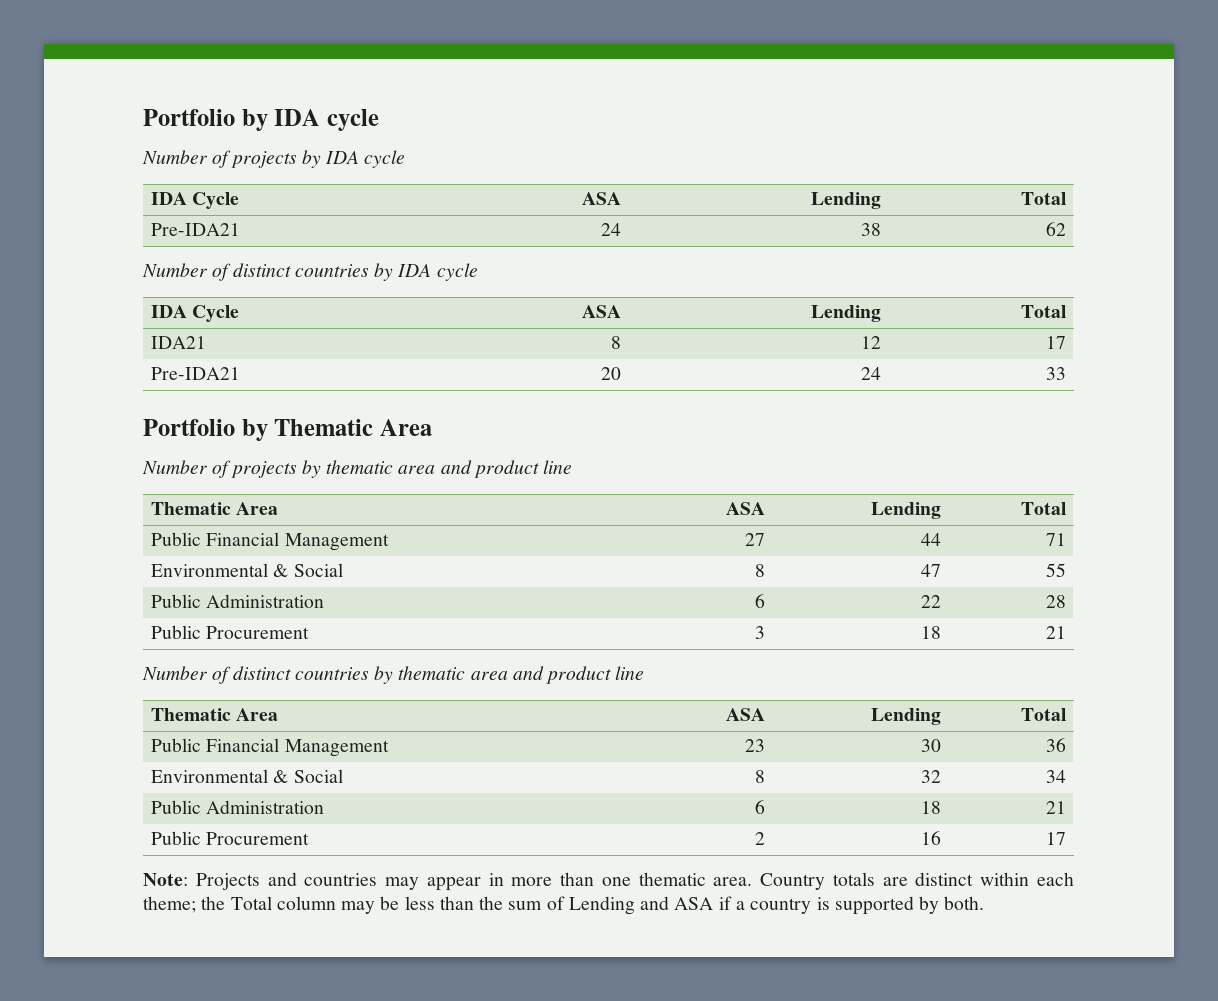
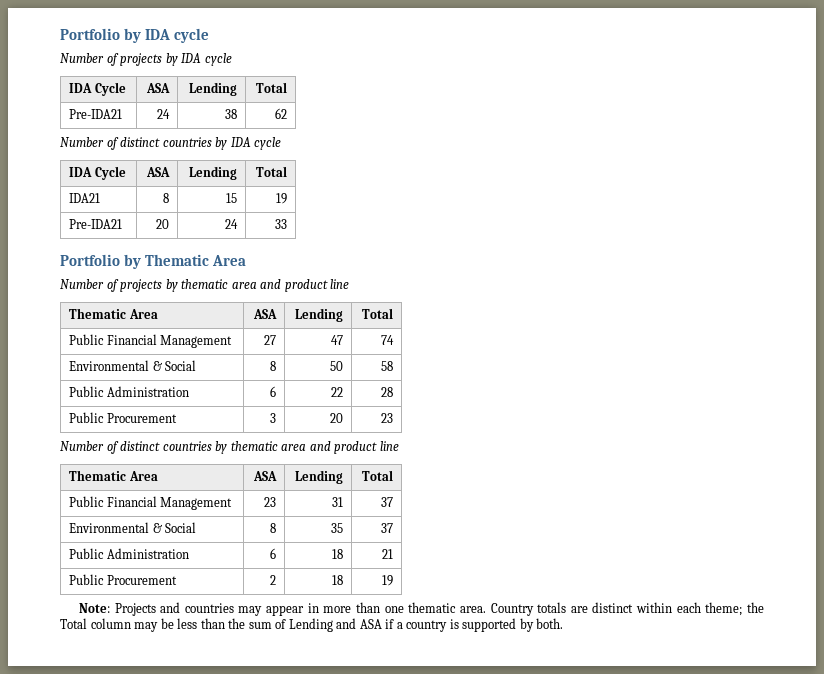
- IDA21 | 8 | 12 | 17
+ IDA21 | 8 | 15 | 19
- Public Financial Management | 27 | 44 | 71
- Environmental & Social | 8 | 47 | 55
+ Public Financial Management | 27 | 47 | 74
+ Environmental & Social | 8 | 50 | 58
- Public Procurement | 3 | 18 | 21
+ Public Procurement | 3 | 20 | 23
- Public Financial Management | 23 | 30 | 36
- Environmental & Social | 8 | 32 | 34
+ Public Financial Management | 23 | 31 | 37
+ Environmental & Social | 8 | 35 | 37
- Public Procurement | 2 | 16 | 17
+ Public Procurement | 2 | 18 | 19

